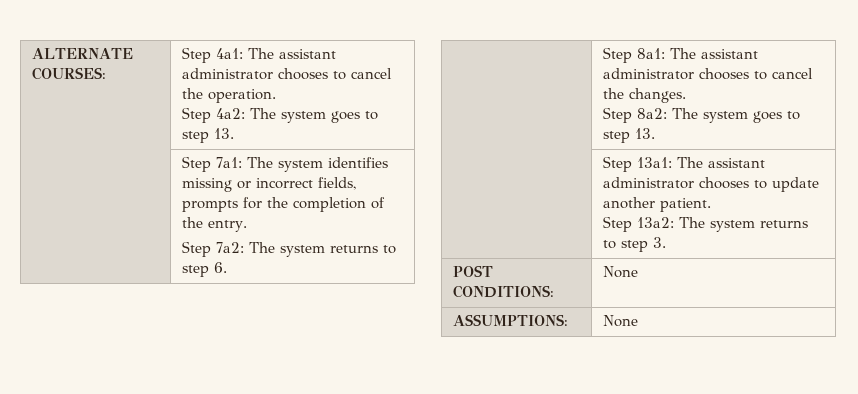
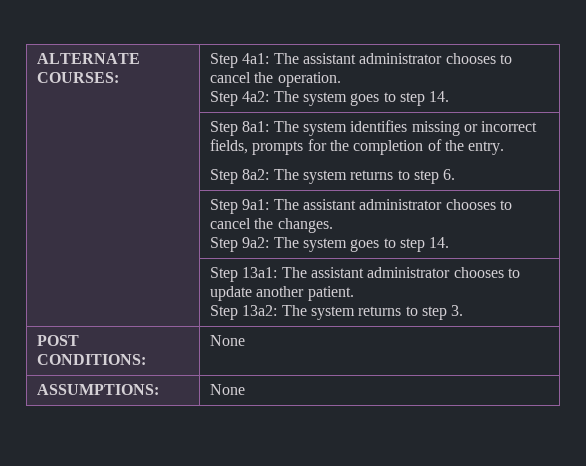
  ALTERNATE COURSES: | Step 4a1: The assistant administrator chooses to cancel the operation.
- Step 4a2: The system goes to step 13.
- | Step 7a1: The system identifies missing or incorrect fields, prompts for the completion of the entry.
- Step 7a2: The system returns to step 6.
+ Step 4a2: The system goes to step 14.
+ | Step 8a1: The system identifies missing or incorrect fields, prompts for the completion of the entry.
+ Step 8a2: The system returns to step 6.
- | Step 8a1: The assistant administrator chooses to cancel the changes.
- Step 8a2: The system goes to step 13.
+ | Step 9a1: The assistant administrator chooses to cancel the changes.
+ Step 9a2: The system goes to step 14.

